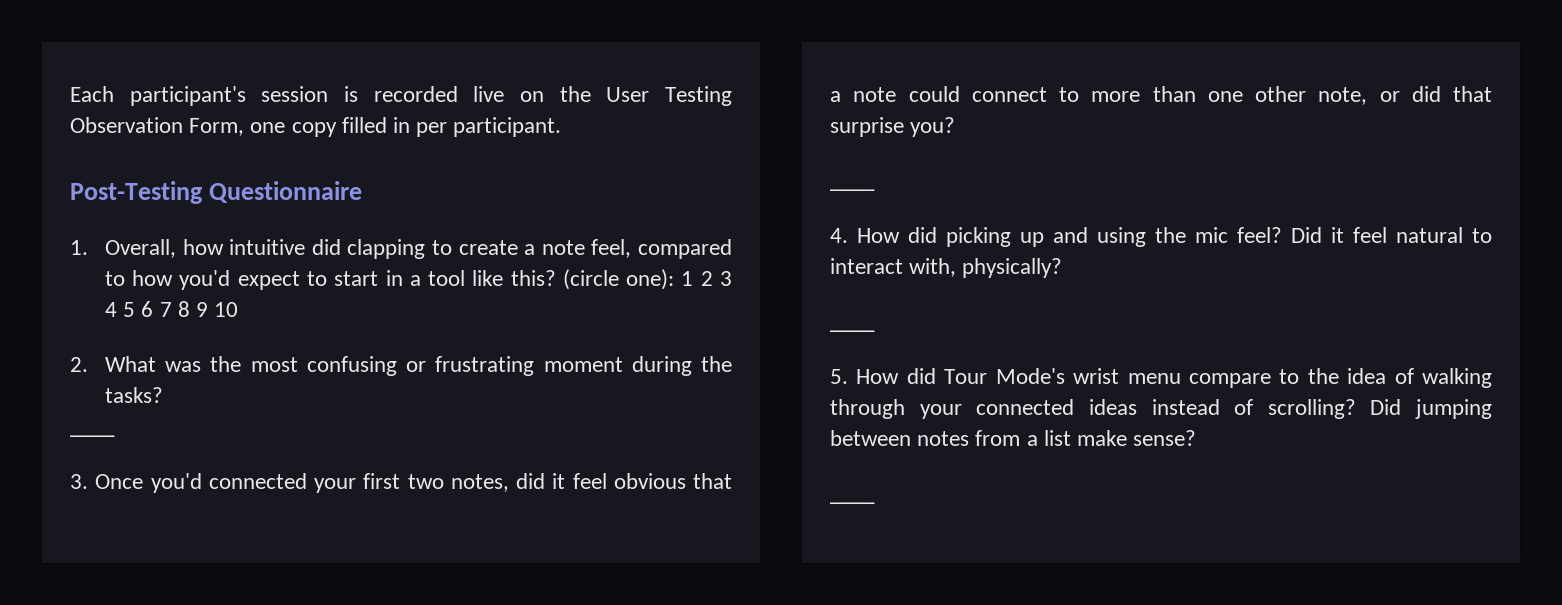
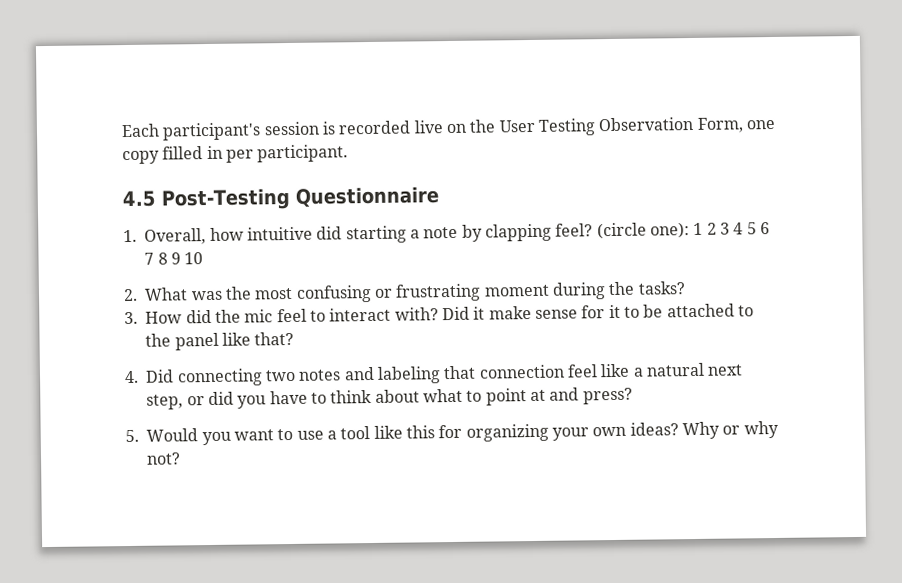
- Post-Testing Questionnaire
+ 4.5 Post-Testing Questionnaire
- 1. Overall, how intuitive did clapping to create a note feel, compared to how you'd expect to start in a tool like this?
+ 1. Overall, how intuitive did starting a note by clapping feel?
  2. What was the most confusing or frustrating moment during the tasks?
- ____
- 3. Once you'd connected your first two notes, did it feel obvious that a note could connect to more than one other note, or did that surprise you?
- ____
- 4. How did picking up and using the mic feel? Did it feel natural to interact with, physically?
- ____
- 5. How did Tour Mode's wrist menu compare to the idea of walking through your connected ideas instead of scrolling? Did jumping between notes from a list make sense?
- ____
+ 3. How did the mic feel to interact with? Did it make sense for it to be attached to the panel like that?
+ 4. Did connecting two notes and labeling that connection feel like a natural next step, or did you have to think about what to point at and press?
+ 5. Would you want to use a tool like this for organizing your own ideas? Why or why not?

